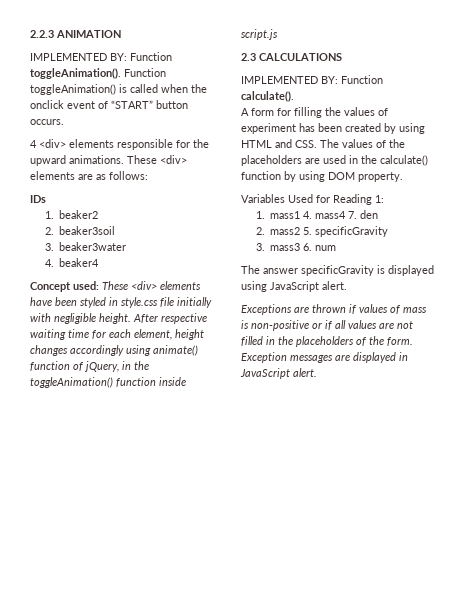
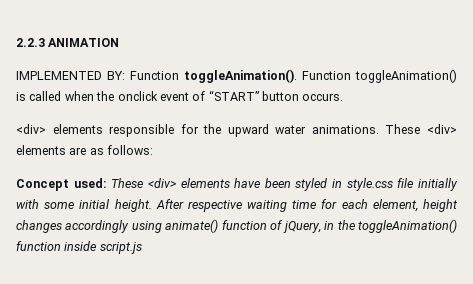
- 4 <div> elements responsible for the upward animations.
+ <div> elements responsible for the upward water animations.
- IDs
- 1. beaker2
- 2. beaker3soil
- 3. beaker3water
- 4. beaker4
- Concept used: These <div> elements have been styled in style.css file initially with negligible height.
+ Concept used: These <div> elements have been styled in style.css file initially with some initial height.
- 2.3 CALCULATIONS
- IMPLEMENTED BY: Function calculate().
- A form for filling the values of experiment has been created by using HTML and CSS. The values of the placeholders are used in the calculate() function by using DOM property.
- Variables Used for Reading 1:
- 1. mass1 4. mass4 7. den
- 2. mass2 5. specificGravity
- 3. mass3 6. num
- The answer specificGravity is displayed using JavaScript alert.
- Exceptions are thrown if values of mass is non-positive or if all values are not filled in the placeholders of the form. Exception messages are displayed in JavaScript alert.

